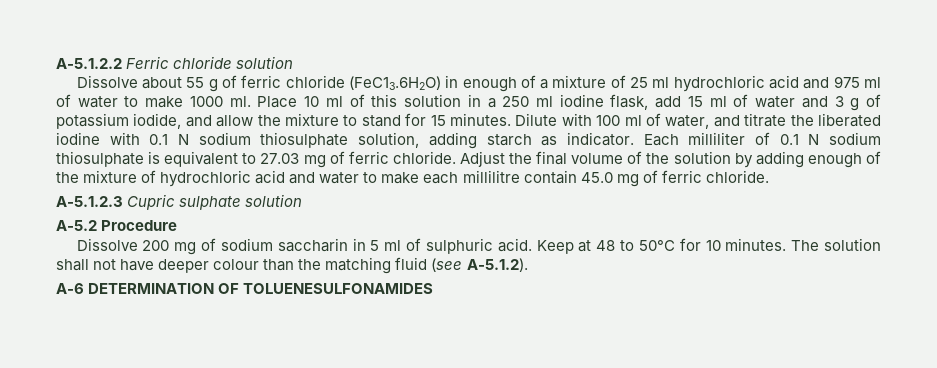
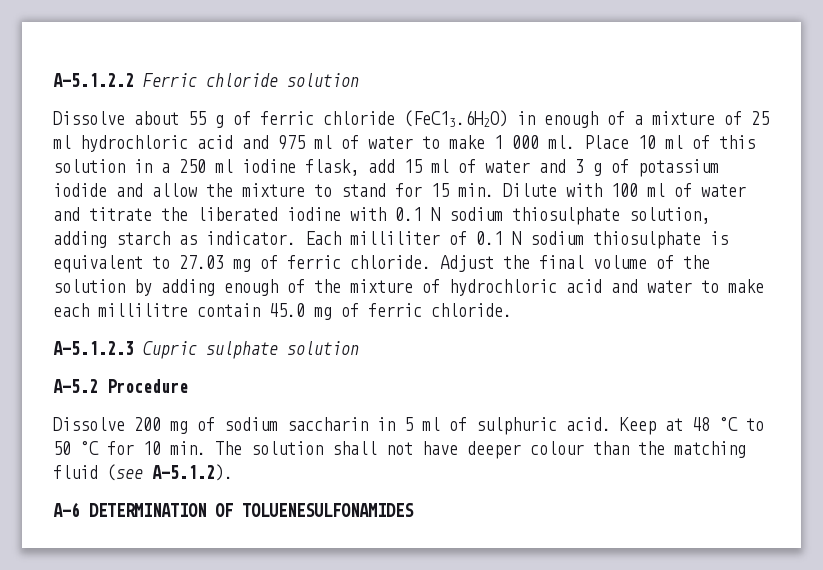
- Dissolve about 55 g of ferric chloride (FeC13.6H2O) in enough of a mixture of 25 ml hydrochloric acid and 975 ml of water to make 1000 ml.
+ Dissolve about 55 g of ferric chloride (FeC13.6H2O) in enough of a mixture of 25 ml hydrochloric acid and 975 ml of water to make 1 000 ml.
- Place 10 ml of this solution in a 250 ml iodine flask, add 15 ml of water and 3 g of potassium iodide, and allow the mixture to stand for 15 minutes. Dilute with 100 ml of water, and titrate the liberated iodine with 0.1 N sodium thiosulphate solution, adding starch as indicator.
+ Place 10 ml of this solution in a 250 ml iodine flask, add 15 ml of water and 3 g of potassium iodide and allow the mixture to stand for 15 min. Dilute with 100 ml of water and titrate the liberated iodine with 0.1 N sodium thiosulphate solution, adding starch as indicator.
- Keep at 48 to 50°C for 10 minutes. The solution shall not have deeper colour than the matching fluid (see A-5.1.2).
+ Keep at 48 °C to 50 °C for 10 min. The solution shall not have deeper colour than the matching fluid (see A-5.1.2).

